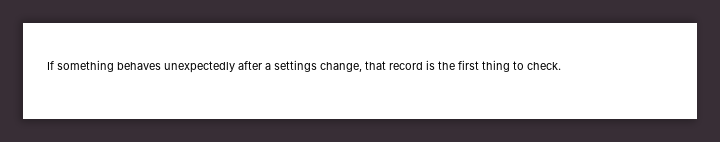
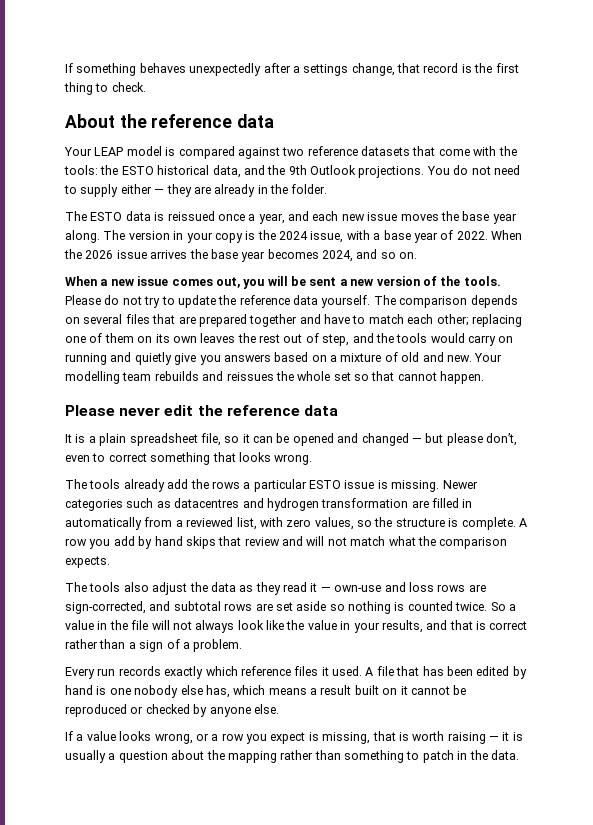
+ About the reference data
+ Your LEAP model is compared against two reference datasets that come with the tools: the ESTO historical data, and the 9th Outlook projections. You do not need to supply either — they are already in the folder.
+ The ESTO data is reissued once a year, and each new issue moves the base year along. The version in your copy is the 2024 issue, with a base year of 2022. When the 2026 issue arrives the base year becomes 2024, and so on.
+ When a new issue comes out, you will be sent a new version of the tools. Please do not try to update the reference data yourself. The comparison depends on several files that are prepared together and have to match each other; replacing one of them on its own leaves the rest out of step, and the tools would carry on running and quietly give you answers based on a mixture of old and new. Your modelling team rebuilds and reissues the whole set so that cannot happen.
+ Please never edit the reference data
+ It is a plain spreadsheet file, so it can be opened and changed — but please don’t, even to correct something that looks wrong.
+ The tools already add the rows a particular ESTO issue is missing. Newer categories such as datacentres and hydrogen transformation are filled in automatically from a reviewed list, with zero values, so the structure is complete. A row you add by hand skips that review and will not match what the comparison expects.
+ The tools also adjust the data as they read it — own-use and loss rows are sign-corrected, and subtotal rows are set aside so nothing is counted twice. So a value in the file will not always look like the value in your results, and that is correct rather than a sign of a problem.
+ Every run records exactly which reference files it used. A file that has been edited by hand is one nobody else has, which means a result built on it cannot be reproduced or checked by anyone else.
+ If a value looks wrong, or a row you expect is missing, that is worth raising — it is usually a question about the mapping rather than something to patch in the data.

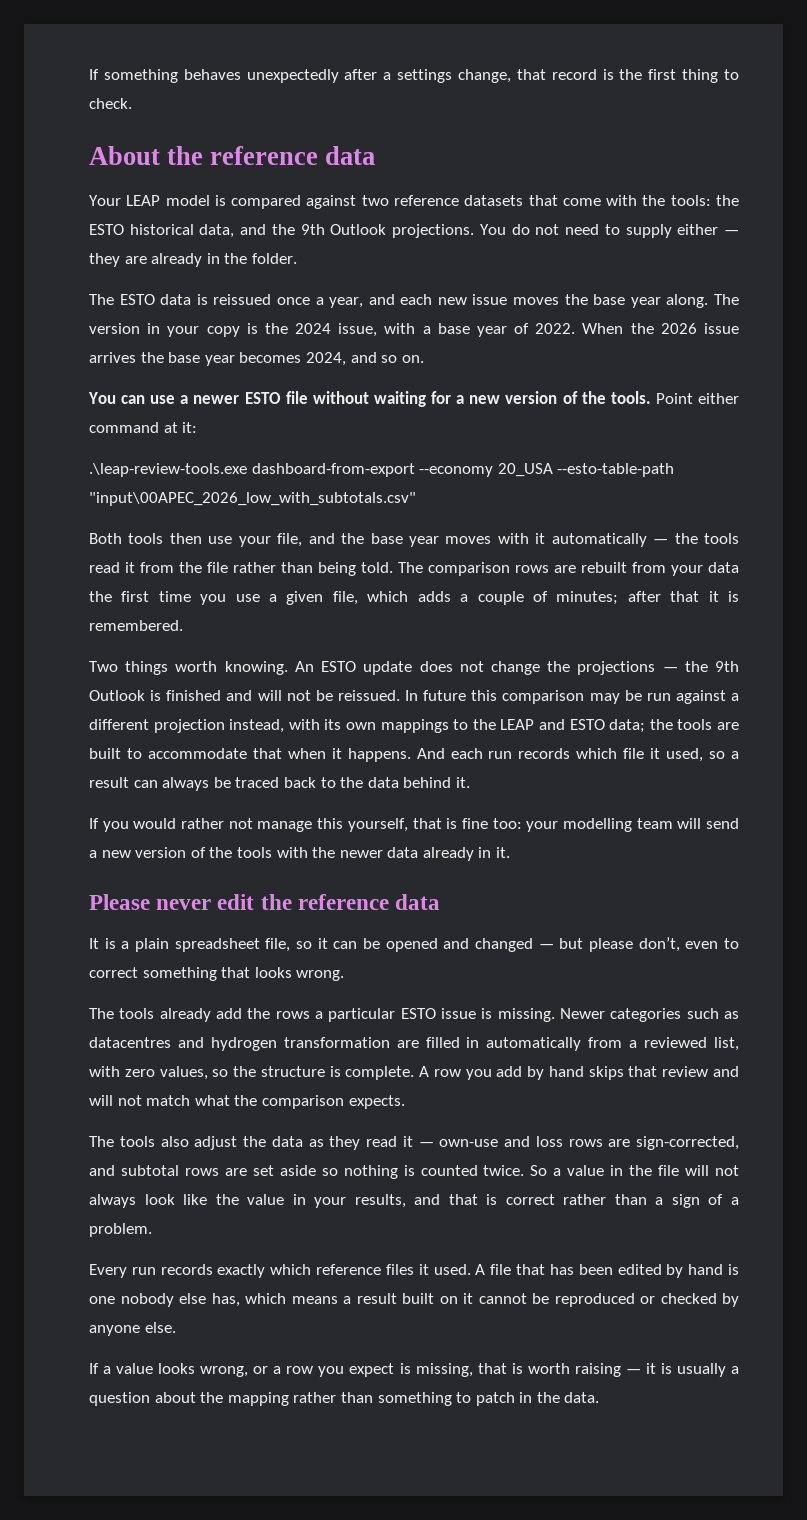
- When a new issue comes out, you will be sent a new version of the tools.
+ You can use a newer ESTO file without waiting for a new version of the tools.
- Please do not try to update the reference data yourself. The comparison depends on several files that are prepared together and have to match each other; replacing one of them on its own leaves the rest out of step, and the tools would carry on running and quietly give you answers based on a mixture of old and new. Your modelling team rebuilds and reissues the whole set so that cannot happen.
+ Point either command at it:
+ .\leap-review-tools.exe dashboard-from-export --economy 20_USA --esto-table-path "input\00APEC_2026_low_with_subtotals.csv"
+ Both tools then use your file, and the base year moves with it automatically — the tools read it from the file rather than being told. The comparison rows are rebuilt from your data the first time you use a given file, which adds a couple of minutes; after that it is remembered.
+ Two things worth knowing. An ESTO update does not change the projections — the 9th Outlook is finished and will not be reissued. In future this comparison may be run against a different projection instead, with its own mappings to the LEAP and ESTO data; the tools are built to accommodate that when it happens. And each run records which file it used, so a result can always be traced back to the data behind it.
+ If you would rather not manage this yourself, that is fine too: your modelling team will send a new version of the tools with the newer data already in it.

